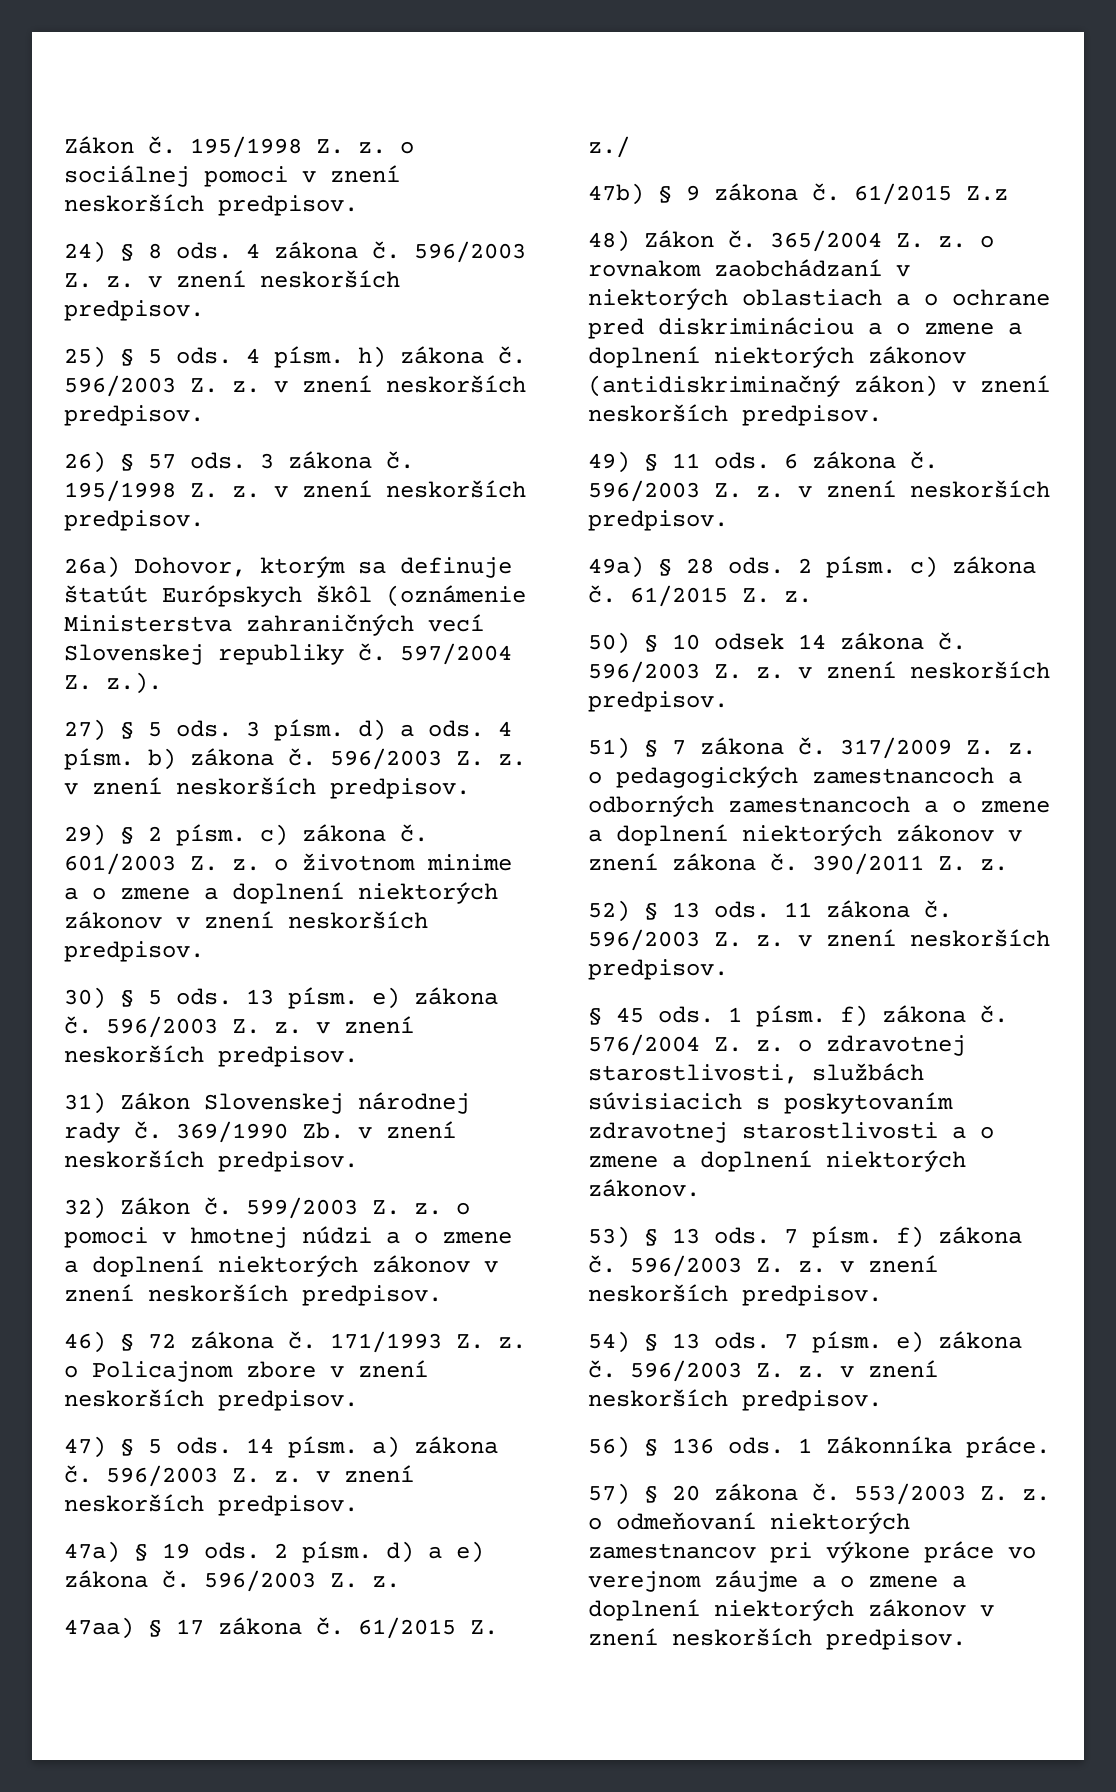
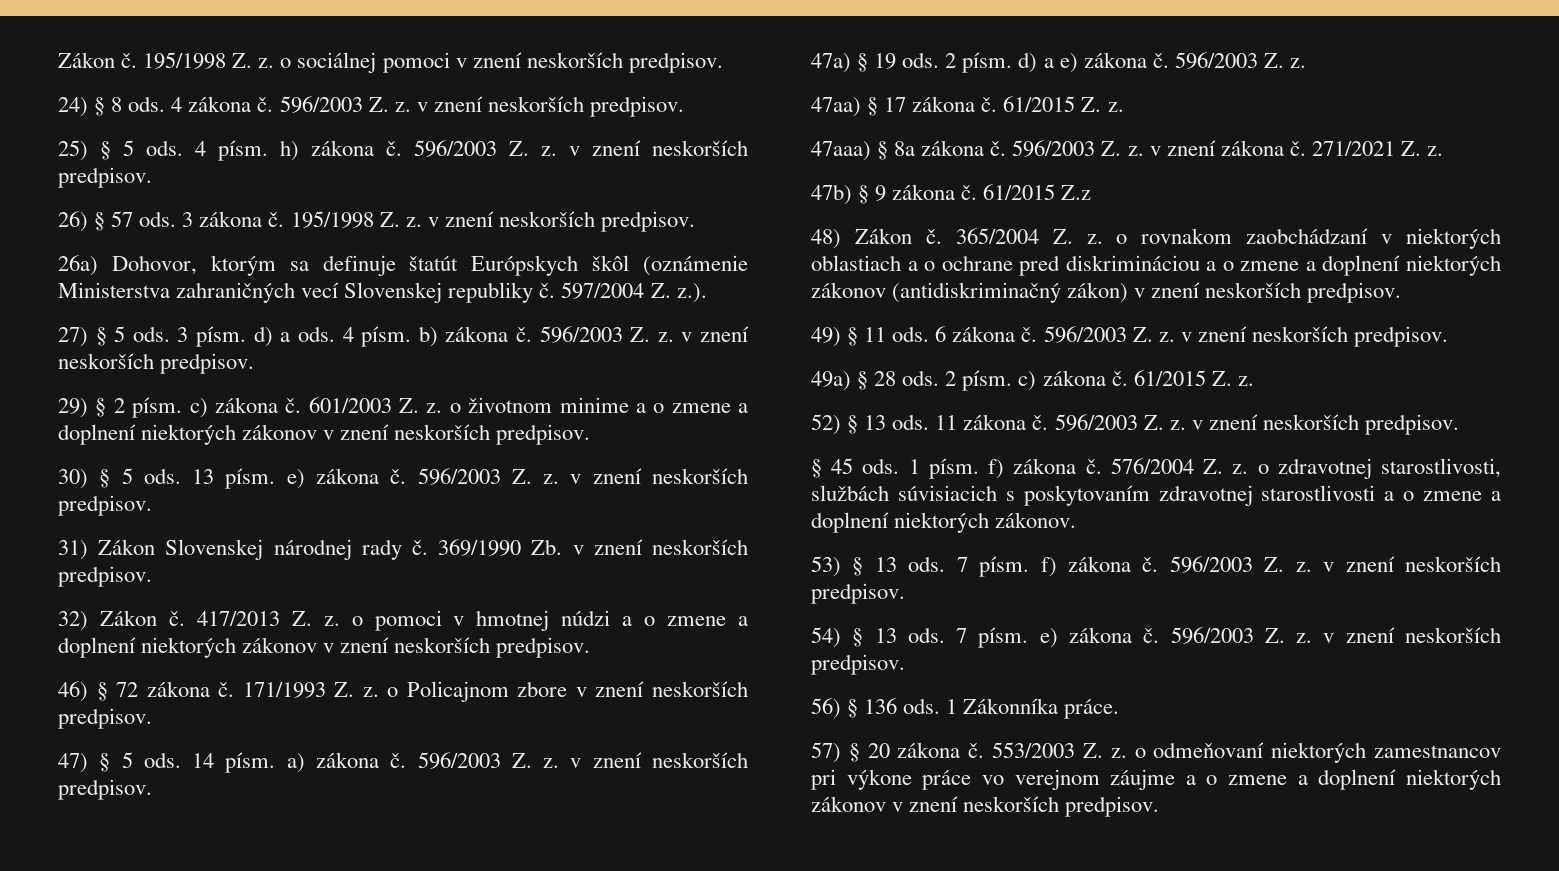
- 599/2003 Z. z. o pomoci v hmotnej núdzi a o zmene a doplnení niektorých zákonov v znení neskorších predpisov.
+ 417/2013 Z. z. o pomoci v hmotnej núdzi a o zmene a doplnení niektorých zákonov v znení neskorších predpisov.
- 47aa) § 17 zákona č. 61/2015 Z. z./
+ 47aa) § 17 zákona č. 61/2015 Z. z.
+ 47aaa) § 8a zákona č. 596/2003 Z. z. v znení zákona č. 271/2021 Z. z.
- 50) § 10 odsek 14 zákona č. 596/2003 Z. z. v znení neskorších predpisov.
- 51) § 7 zákona č. 317/2009 Z. z. o pedagogických zamestnancoch a odborných zamestnancoch a o zmene a doplnení niektorých zákonov v znení zákona č. 390/2011 Z. z.

